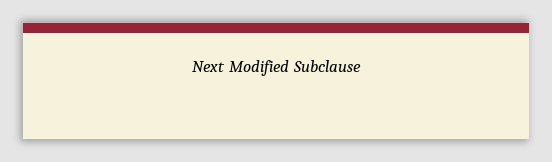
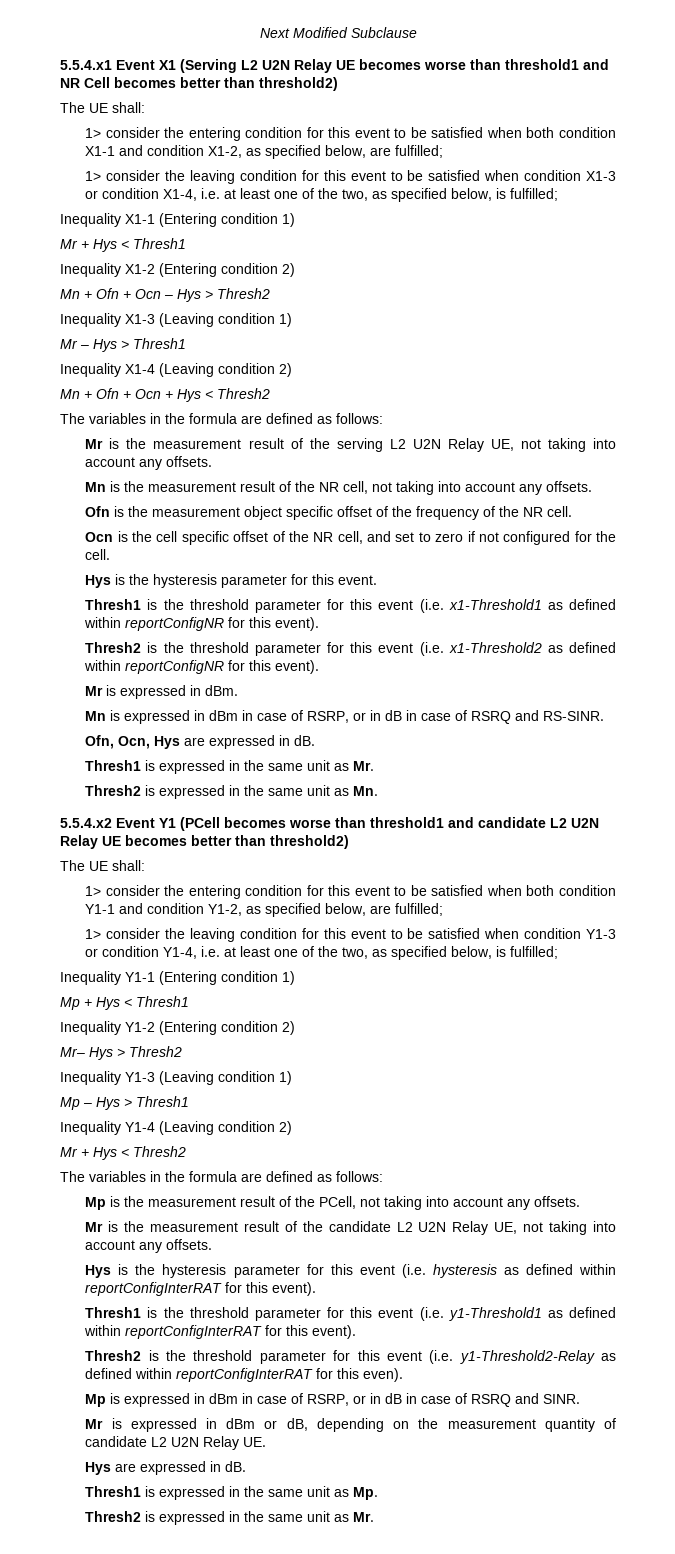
+ 5.5.4.x1 Event X1 (Serving L2 U2N Relay UE becomes worse than threshold1 and NR Cell becomes better than threshold2)
+ The UE shall:
+ 1> consider the entering condition for this event to be satisfied when both condition X1-1 and condition X1-2, as specified below, are fulfilled;
+ 1> consider the leaving condition for this event to be satisfied when condition X1-3 or condition X1-4, i.e. at least one of the two, as specified below, is fulfilled;
+ Inequality X1-1 (Entering condition 1)
+ Mr + Hys < Thresh1
+ Inequality X1-2 (Entering condition 2)
+ Mn + Ofn + Ocn – Hys > Thresh2
+ Inequality X1-3 (Leaving condition 1)
+ Mr – Hys > Thresh1
+ Inequality X1-4 (Leaving condition 2)
+ Mn + Ofn + Ocn + Hys < Thresh2
+ The variables in the formula are defined as follows:
+ Mr is the measurement result of the serving L2 U2N Relay UE, not taking into account any offsets.
+ Mn is the measurement result of the NR cell, not taking into account any offsets.
+ Ofn is the measurement object specific offset of the frequency of the NR cell.
+ Ocn is the cell specific offset of the NR cell, and set to zero if not configured for the cell.
+ Hys is the hysteresis parameter for this event.
+ Thresh1 is the threshold parameter for this event (i.e. x1-Threshold1 as defined within reportConfigNR for this event).
+ Thresh2 is the threshold parameter for this event (i.e. x1-Threshold2 as defined within reportConfigNR for this event).
+ Mr is expressed in dBm.
+ Mn is expressed in dBm in case of RSRP, or in dB in case of RSRQ and RS-SINR.
+ Ofn, Ocn, Hys are expressed in dB.
+ Thresh1 is expressed in the same unit as Mr.
+ Thresh2 is expressed in the same unit as Mn.
+ 5.5.4.x2 Event Y1 (PCell becomes worse than threshold1 and candidate L2 U2N Relay UE becomes better than threshold2)
+ The UE shall:
+ 1> consider the entering condition for this event to be satisfied when both condition Y1-1 and condition Y1-2, as specified below, are fulfilled;
+ 1> consider the leaving condition for this event to be satisfied when condition Y1-3 or condition Y1-4, i.e. at least one of the two, as specified below, is fulfilled;
+ Inequality Y1-1 (Entering condition 1)
+ Mp + Hys < Thresh1
+ Inequality Y1-2 (Entering condition 2)
+ Mr– Hys > Thresh2
+ Inequality Y1-3 (Leaving condition 1)
+ Mp – Hys > Thresh1
+ Inequality Y1-4 (Leaving condition 2)
+ Mr + Hys < Thresh2
+ The variables in the formula are defined as follows:
+ Mp is the measurement result of the PCell, not taking into account any offsets.
+ Mr is the measurement result of the candidate L2 U2N Relay UE, not taking into account any offsets.
+ Hys is the hysteresis parameter for this event (i.e. hysteresis as defined within reportConfigInterRAT for this event).
+ Thresh1 is the threshold parameter for this event (i.e. y1-Threshold1 as defined within reportConfigInterRAT for this event).
+ Thresh2 is the threshold parameter for this event (i.e. y1-Threshold2-Relay as defined within reportConfigInterRAT for this even).
+ Mp is expressed in dBm in case of RSRP, or in dB in case of RSRQ and SINR.
+ Mr is expressed in dBm or dB, depending on the measurement quantity of candidate L2 U2N Relay UE.
+ Hys are expressed in dB.
+ Thresh1 is expressed in the same unit as Mp.
+ Thresh2 is expressed in the same unit as Mr.

